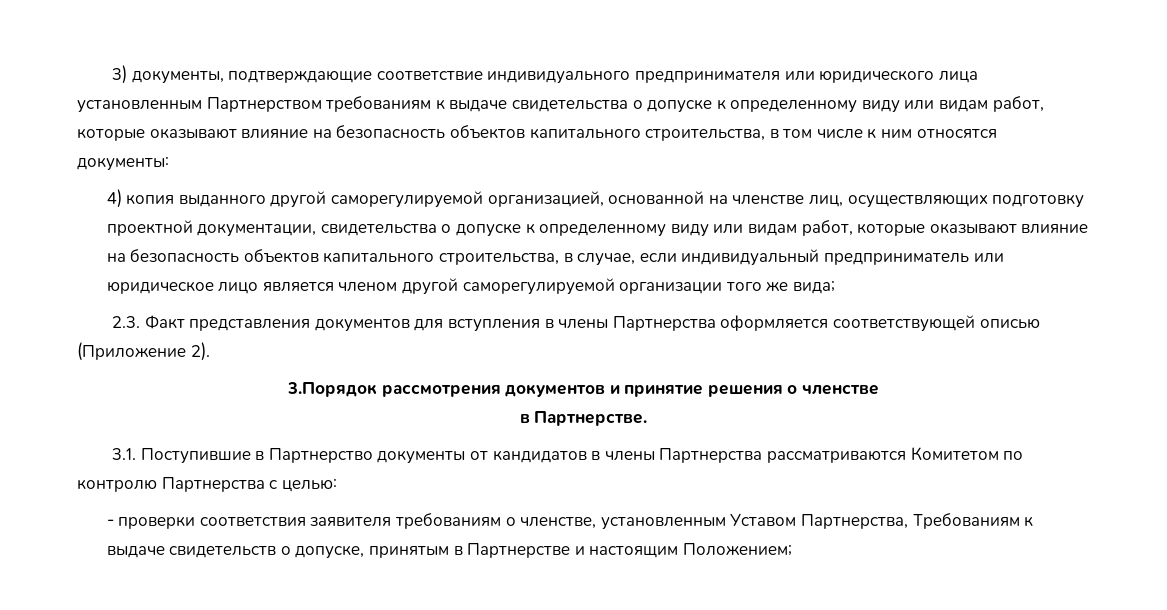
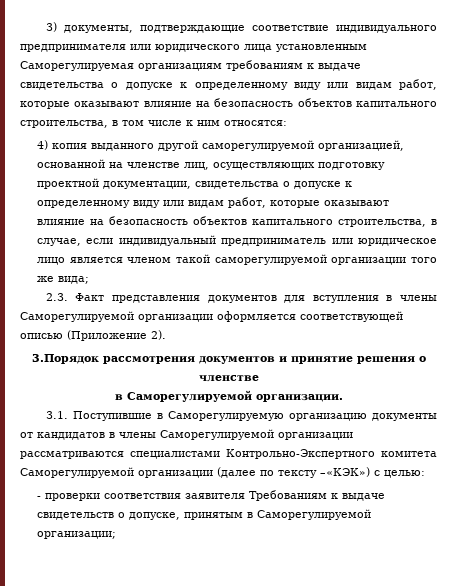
- 3) документы, подтверждающие соответствие индивидуального предпринимателя или юридического лица установленным Партнерством требованиям к выдаче свидетельства о допуске к определенному виду или видам работ, которые оказывают влияние на безопасность объектов капитального строительства, в том числе к ним относятся документы:
+ 3) документы, подтверждающие соответствие индивидуального предпринимателя или юридического лица установленным Саморегулируемая организациям требованиям к выдаче свидетельства о допуске к определенному виду или видам работ, которые оказывают влияние на безопасность объектов капитального строительства, в том числе к ним относятся:
- 4) копия выданного другой саморегулируемой организацией, основанной на членстве лиц, осуществляющих подготовку проектной документации, свидетельства о допуске к определенному виду или видам работ, которые оказывают влияние на безопасность объектов капитального строительства, в случае, если индивидуальный предприниматель или юридическое лицо является членом другой саморегулируемой организации того же вида;
+ 4) копия выданного другой саморегулируемой организацией, основанной на членстве лиц, осуществляющих подготовку проектной документации, свидетельства о допуске к определенному виду или видам работ, которые оказывают влияние на безопасность объектов капитального строительства, в случае, если индивидуальный предприниматель или юридическое лицо является членом такой саморегулируемой организации того же вида;
- 2.3. Факт представления документов для вступления в члены Партнерства оформляется соответствующей описью (Приложение 2).
+ 2.3. Факт представления документов для вступления в члены Саморегулируемой организации оформляется соответствующей описью (Приложение 2).
- в Партнерстве.
+ в Саморегулируемой организации.
- 3.1. Поступившие в Партнерство документы от кандидатов в члены Партнерства рассматриваются Комитетом по контролю Партнерства с целью:
+ 3.1. Поступившие в Саморегулируемую организацию документы от кандидатов в члены Саморегулируемой организации рассматриваются специалистами Контрольно-Экспертного комитета Саморегулируемой организации (далее по тексту –«КЭК») с целью:
- - проверки соответствия заявителя требованиям о членстве, установленным Уставом Партнерства, Требованиям к выдаче свидетельств о допуске, принятым в Партнерстве и настоящим Положением;
+ - проверки соответствия заявителя Требованиям к выдаче свидетельств о допуске, принятым в Саморегулируемой организации;

